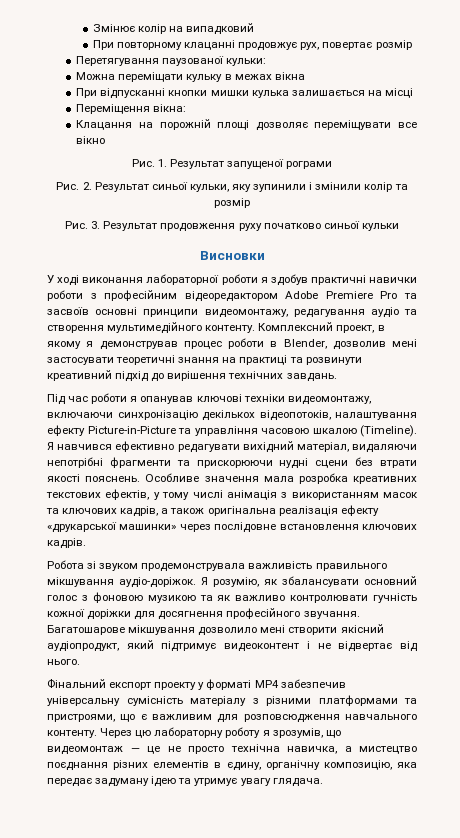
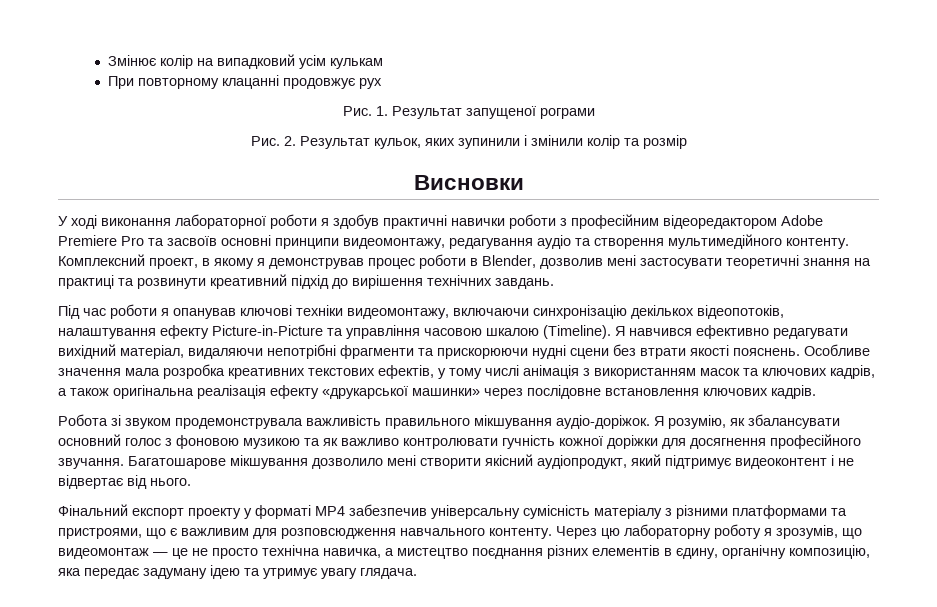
- Змінює колір на випадковий
+ Змінює колір на випадковий усім кулькам
- При повторному клацанні продовжує рух, повертає розмір
- Перетягування паузованої кульки:
- Можна переміщати кульку в межах вікна
- При відпусканні кнопки мишки кулька залишається на місці
- Переміщення вікна:
- Клацання на порожній площі дозволяє переміщувати все вікно
+ При повторному клацанні продовжує рух
- Рис. 2. Результат синьої кульки, яку зупинили і змінили колір та розмір
+ Рис. 2. Результат кульок, яких зупинили і змінили колір та розмір
- Рис. 3. Результат продовження руху початково синьої кульки

